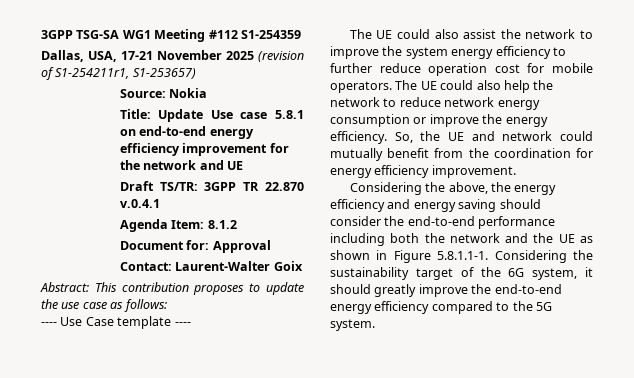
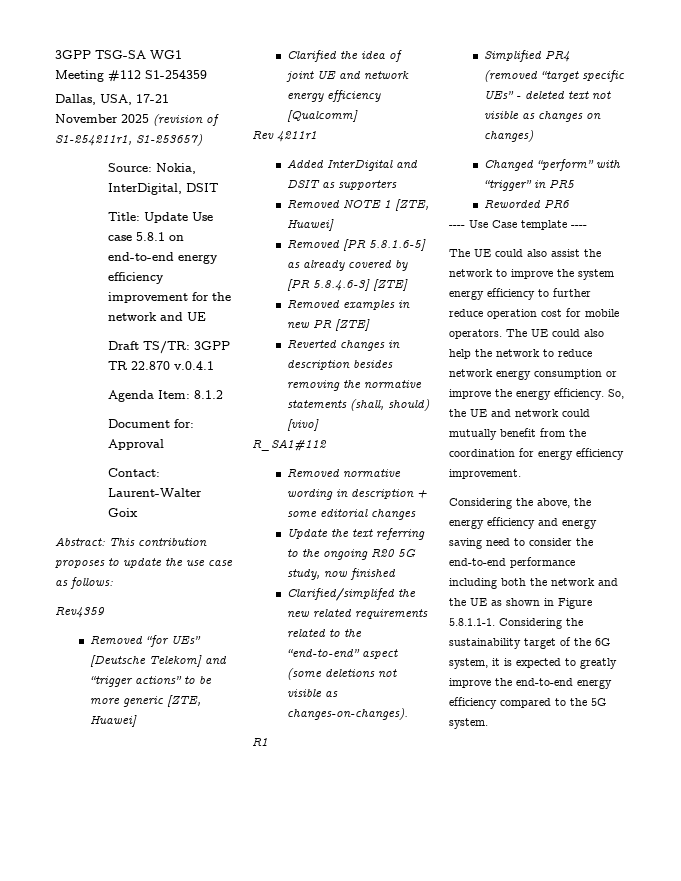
- Source: Nokia
+ Source: Nokia, InterDigital, DSIT
+ Rev4359
+ Removed “for UEs” [Deutsche Telekom] and “trigger actions” to be more generic [ZTE, Huawei]
+ Clarified the idea of joint UE and network energy efficiency [Qualcomm]
+ Rev 4211r1
+ Added InterDigital and DSIT as supporters
+ Removed NOTE 1 [ZTE, Huawei]
+ Removed [PR 5.8.1.6-5] as already covered by [PR 5.8.4.6-3] [ZTE]
+ Removed examples in new PR [ZTE]
+ Reverted changes in description besides removing the normative statements (shall, should) [vivo]
+ R_SA1#112
+ Removed normative wording in description + some editorial changes
+ Update the text referring to the ongoing R20 5G study, now finished
+ Clarified/simplifed the new related requirements related to the “end-to-end” aspect (some deletions not visible as changes-on-changes).
+ R1
+ Simplified PR4 (removed “target specific UEs” - deleted text not visible as changes on changes)
+ Changed “perform” with “trigger” in PR5
+ Reworded PR6
- Considering the above, the energy efficiency and energy saving should consider the end-to-end performance including both the network and the UE as shown in Figure 5.8.1.1-1. Considering the sustainability target of the 6G system, it should greatly improve the end-to-end energy efficiency compared to the 5G system.
+ Considering the above, the energy efficiency and energy saving need to consider the end-to-end performance including both the network and the UE as shown in Figure 5.8.1.1-1. Considering the sustainability target of the 6G system, it is expected to greatly improve the end-to-end energy efficiency compared to the 5G system.

